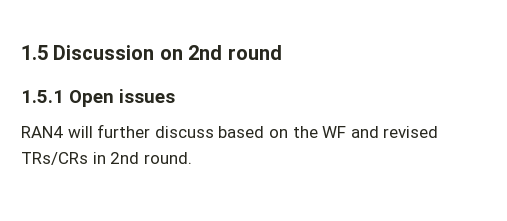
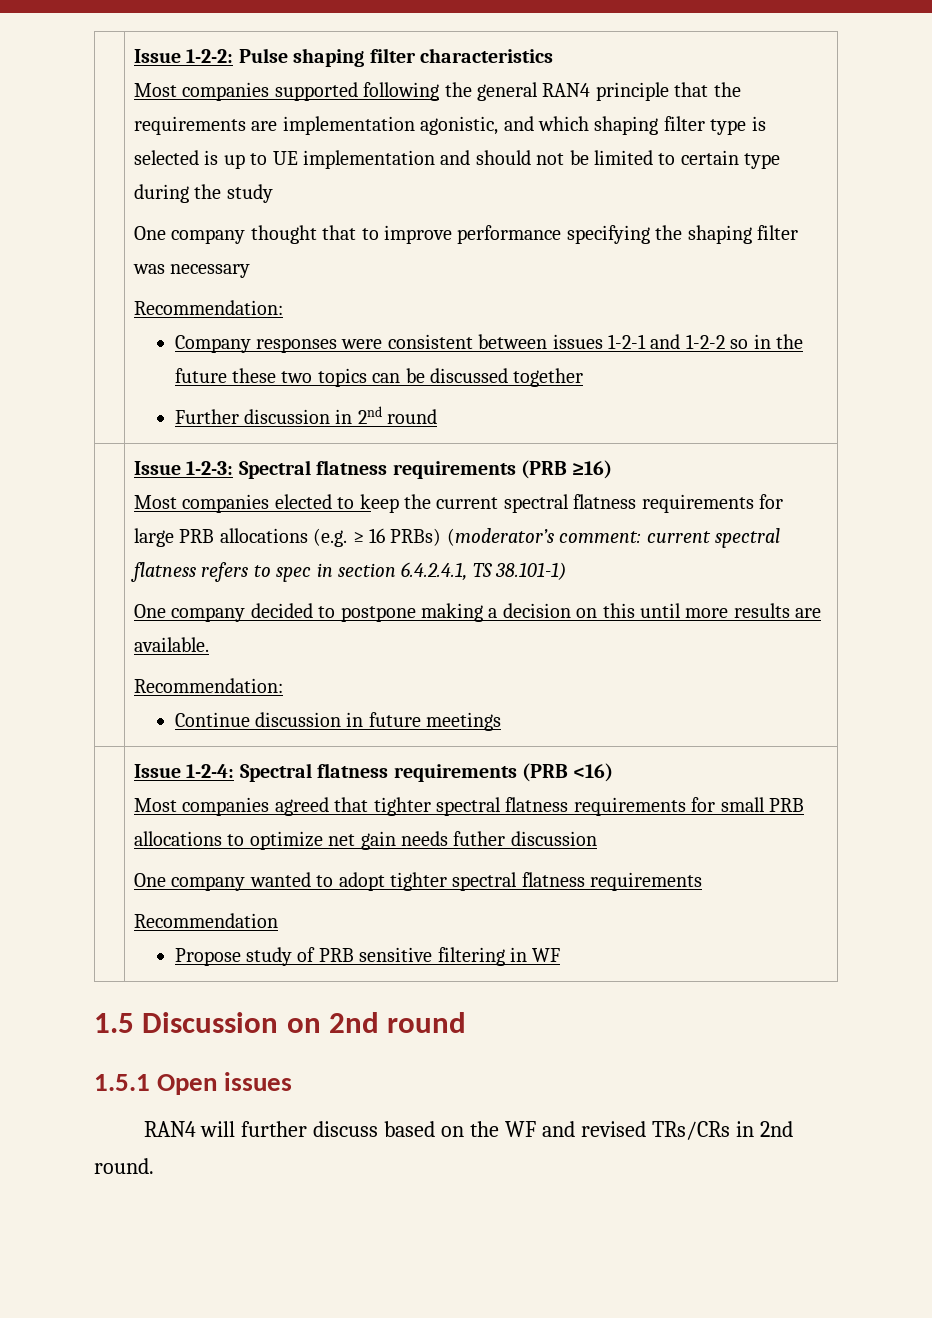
+ Issue 1-2-2: Pulse shaping filter characteristics
+ Most companies supported following the general RAN4 principle that the requirements are implementation agonistic, and which shaping filter type is selected is up to UE implementation and should not be limited to certain type during the study
+ One company thought that to improve performance specifying the shaping filter was necessary
+ Recommendation:
+ Company responses were consistent between issues 1-2-1 and 1-2-2 so in the future these two topics can be discussed together
+ Further discussion in 2nd round
+ | Issue 1-2-3: Spectral flatness requirements (PRB ≥16)
+ Most companies elected to keep the current spectral flatness requirements for large PRB allocations (e.g. ≥ 16 PRBs) (moderator’s comment: current spectral flatness refers to spec in section 6.4.2.4.1, TS 38.101-1)
+ One company decided to postpone making a decision on this until more results are available.
+ Recommendation:
+ Continue discussion in future meetings
+ | Issue 1-2-4: Spectral flatness requirements (PRB <16)
+ Most companies agreed that tighter spectral flatness requirements for small PRB allocations to optimize net gain needs futher discussion
+ One company wanted to adopt tighter spectral flatness requirements
+ Recommendation
+ Propose study of PRB sensitive filtering in WF

